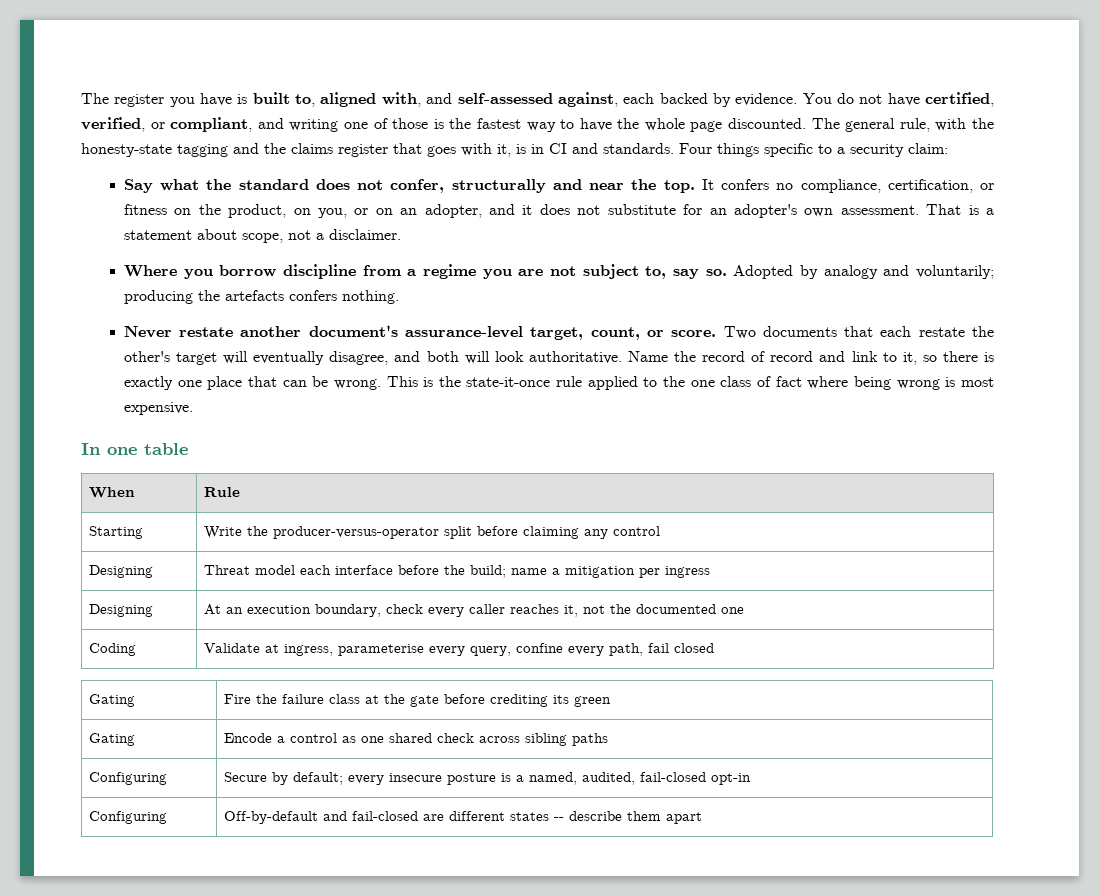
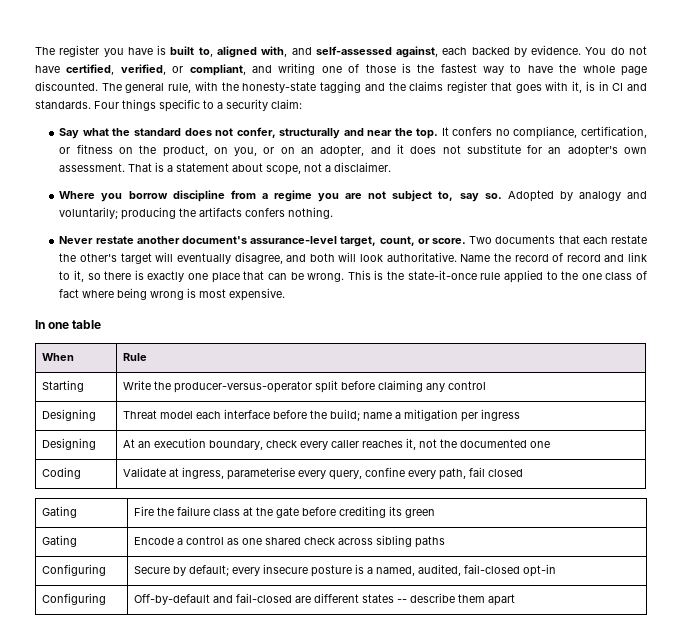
- Adopted by analogy and voluntarily; producing the artefacts confers nothing.
+ Adopted by analogy and voluntarily; producing the artifacts confers nothing.

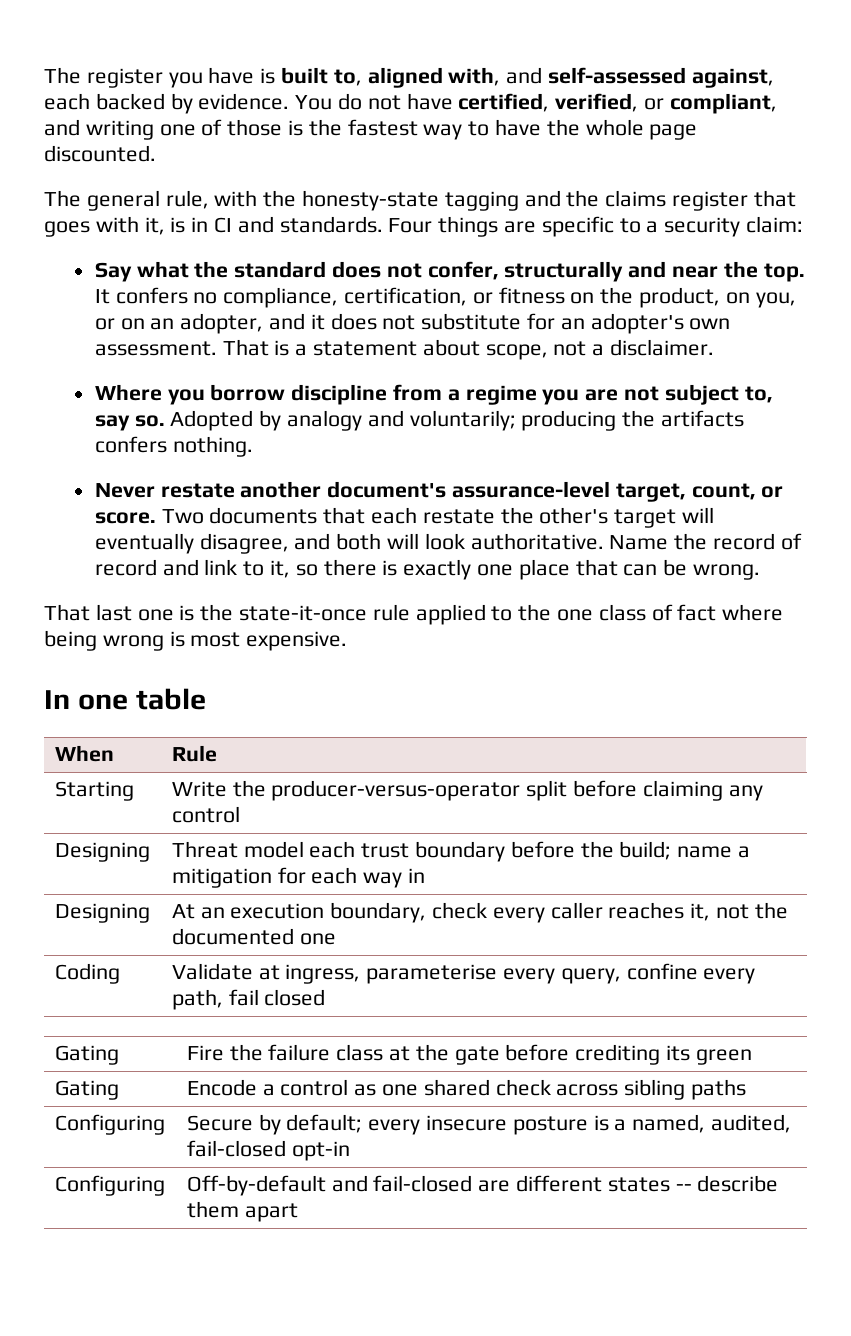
- You do not have certified, verified, or compliant, and writing one of those is the fastest way to have the whole page discounted. The general rule, with the honesty-state tagging and the claims register that goes with it, is in CI and standards.
+ You do not have certified, verified, or compliant, and writing one of those is the fastest way to have the whole page discounted.
+ The general rule, with the honesty-state tagging and the claims register that goes with it, is in CI and standards.
- Four things specific to a security claim:
+ Four things are specific to a security claim:
- Name the record of record and link to it, so there is exactly one place that can be wrong. This is the state-it-once rule applied to the one class of fact where being wrong is most expensive.
+ Name the record of record and link to it, so there is exactly one place that can be wrong.
+ That last one is the state-it-once rule applied to the one class of fact where being wrong is most expensive.
- Designing | Threat model each interface before the build; name a mitigation per ingress
+ Designing | Threat model each trust boundary before the build; name a mitigation for each way in

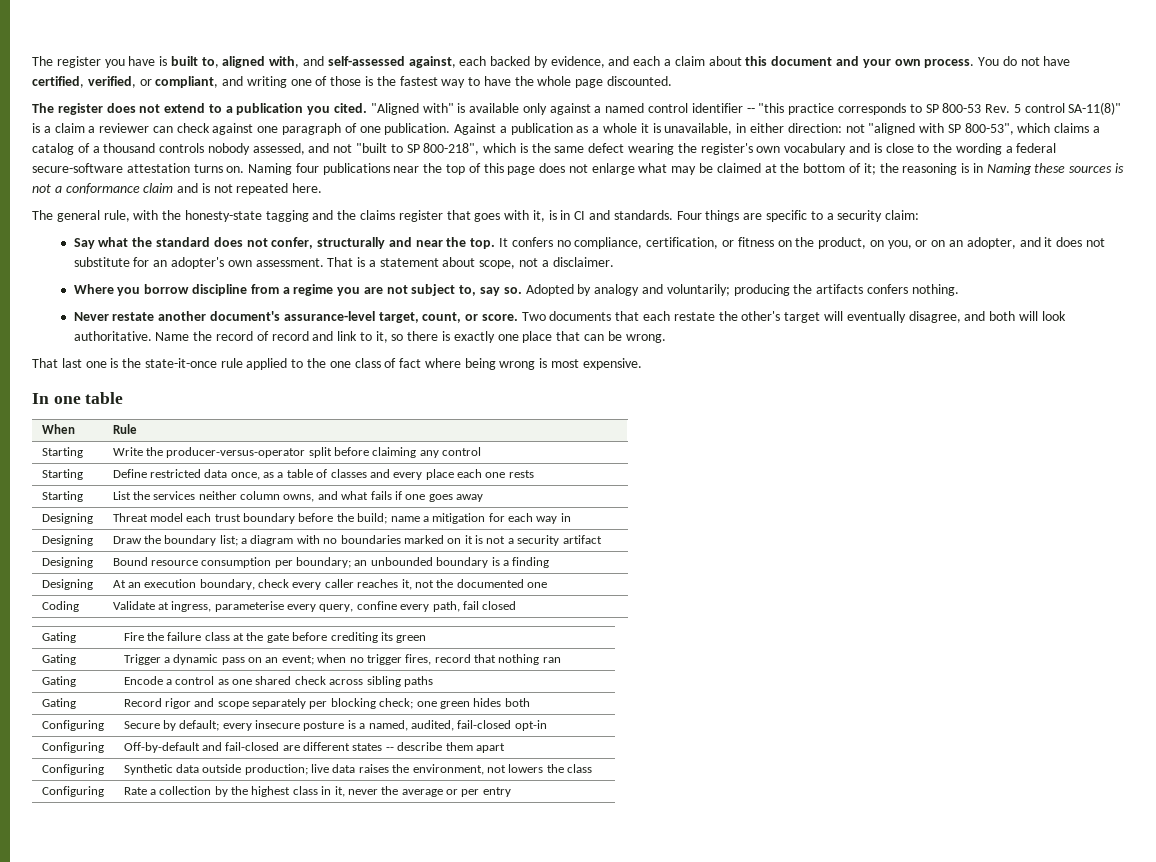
- The register you have is built to, aligned with, and self-assessed against, each backed by evidence.
+ The register you have is built to, aligned with, and self-assessed against, each backed by evidence, and each a claim about this document and your own process.
+ The register does not extend to a publication you cited. "Aligned with" is available only against a named control identifier -- "this practice corresponds to SP 800-53 Rev. 5 control SA-11(8)" is a claim a reviewer can check against one paragraph of one publication. Against a publication as a whole it is unavailable, in either direction: not "aligned with SP 800-53", which claims a catalog of a thousand controls nobody assessed, and not "built to SP 800-218", which is the same defect wearing the register's own vocabulary and is close to the wording a federal secure-software attestation turns on. Naming four publications near the top of this page does not enlarge what may be claimed at the bottom of it; the reasoning is in Naming these sources is not a conformance claim and is not repeated here.
+ Starting | Define restricted data once, as a table of classes and every place each one rests
+ Starting | List the services neither column owns, and what fails if one goes away
+ Designing | Draw the boundary list; a diagram with no boundaries marked on it is not a security artifact
+ Designing | Bound resource consumption per boundary; an unbounded boundary is a finding
+ Gating | Trigger a dynamic pass on an event; when no trigger fires, record that nothing ran
+ Gating | Record rigor and scope separately per blocking check; one green hides both
+ Configuring | Synthetic data outside production; live data raises the environment, not lowers the class
+ Configuring | Rate a collection by the highest class in it, never the average or per entry

